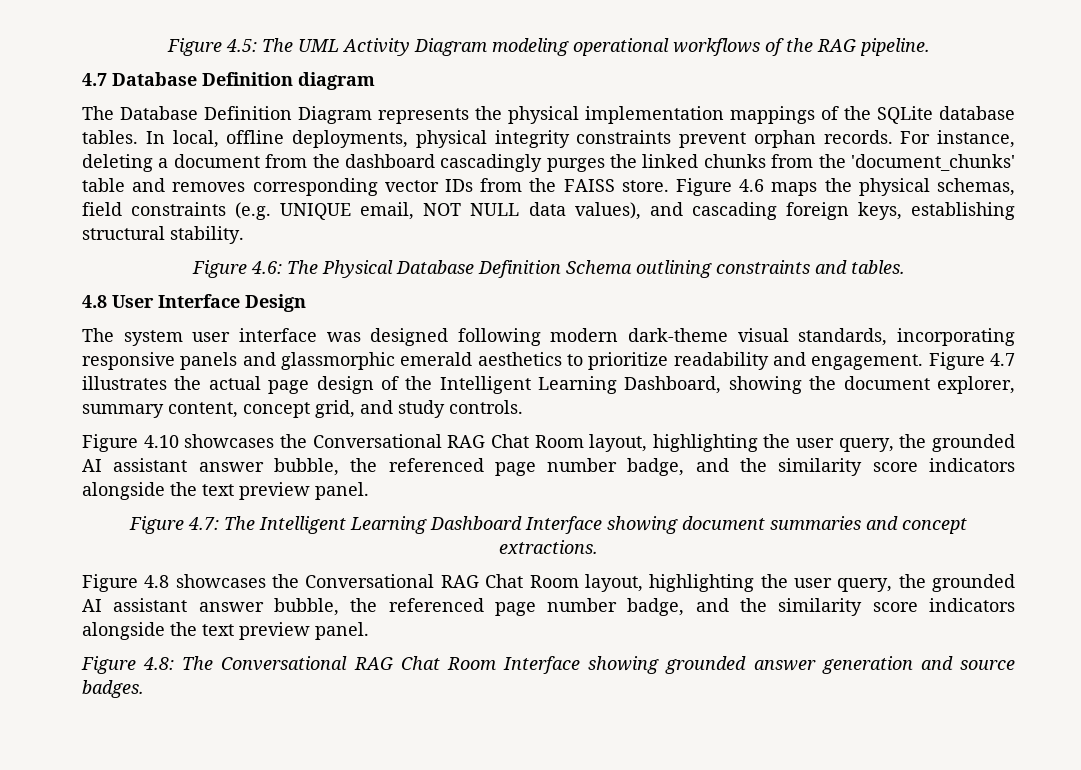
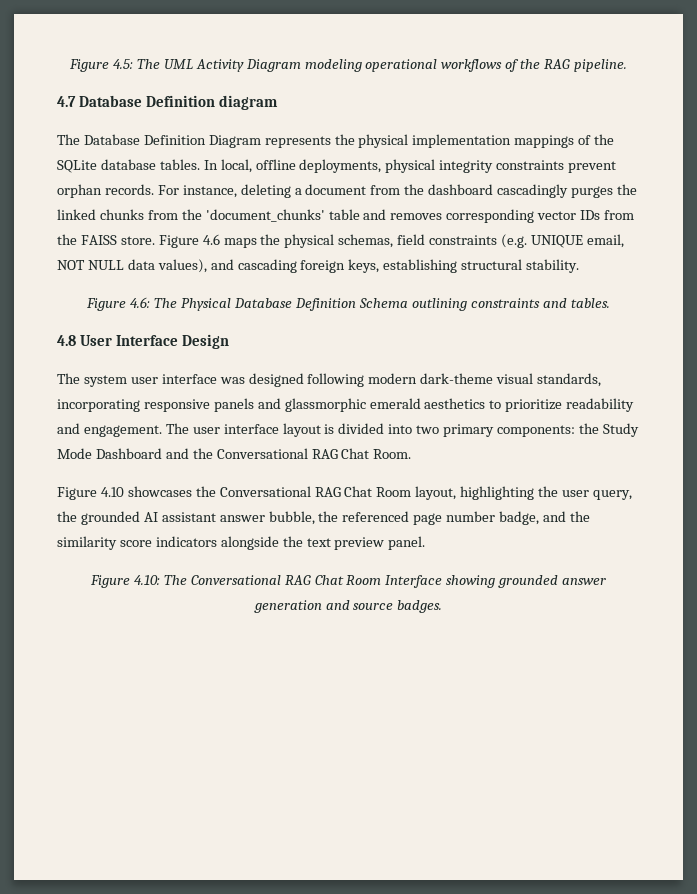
- Figure 4.7 illustrates the actual page design of the Intelligent Learning Dashboard, showing the document explorer, summary content, concept grid, and study controls.
+ The user interface layout is divided into two primary components: the Study Mode Dashboard and the Conversational RAG Chat Room.
- Figure 4.7: The Intelligent Learning Dashboard Interface showing document summaries and concept extractions.
- Figure 4.8 showcases the Conversational RAG Chat Room layout, highlighting the user query, the grounded AI assistant answer bubble, the referenced page number badge, and the similarity score indicators alongside the text preview panel.
- Figure 4.8: The Conversational RAG Chat Room Interface showing grounded answer generation and source badges.
+ Figure 4.10: The Conversational RAG Chat Room Interface showing grounded answer generation and source badges.

